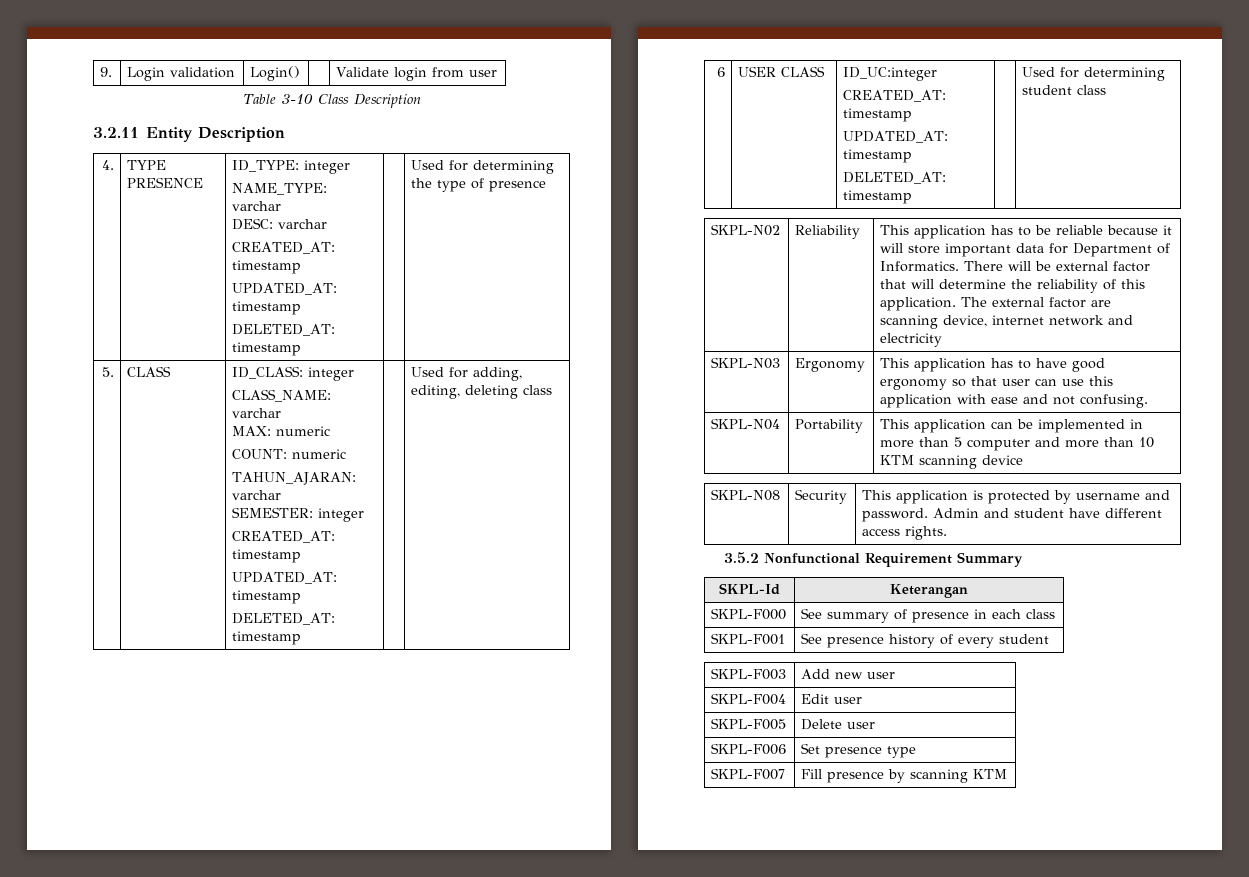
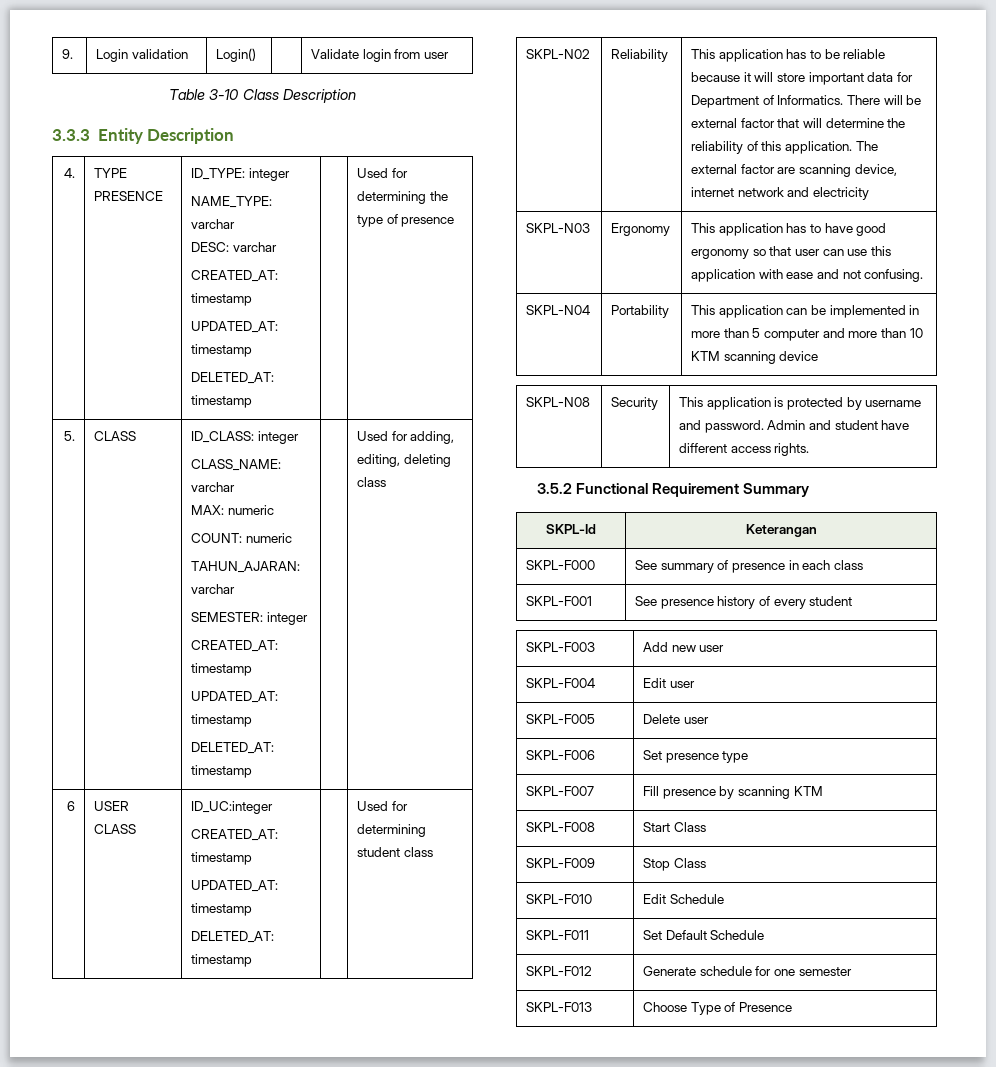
- 3.2.11 Entity Description
+ 3.3.3 Entity Description
- 3.5.2 Nonfunctional Requirement Summary
+ 3.5.2 Functional Requirement Summary
+ SKPL-F008 | Start Class
+ SKPL-F009 | Stop Class
+ SKPL-F010 | Edit Schedule
+ SKPL-F011 | Set Default Schedule
+ SKPL-F012 | Generate schedule for one semester
+ SKPL-F013 | Choose Type of Presence

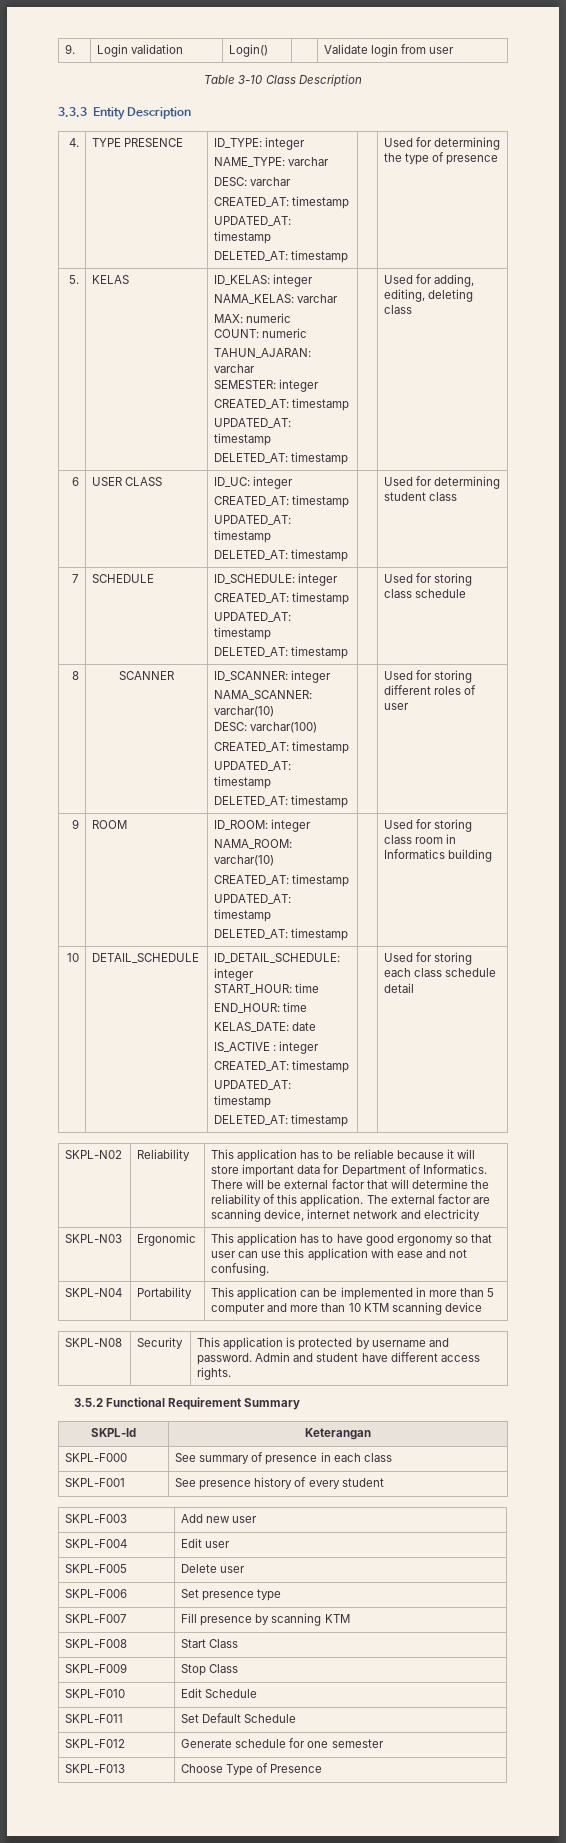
- 5. | CLASS | ID_CLASS: integer
- CLASS_NAME: varchar
+ 5. | KELAS | ID_KELAS: integer
+ NAMA_KELAS: varchar
- 6 | USER CLASS | ID_UC:integer
+ 6 | USER CLASS | ID_UC: integer
+ 7 | SCHEDULE | ID_SCHEDULE: integer
+ CREATED_AT: timestamp
+ UPDATED_AT: timestamp
+ DELETED_AT: timestamp | | Used for storing class schedule
+ 8 | SCANNER | ID_SCANNER: integer
+ NAMA_SCANNER: varchar(10)
+ DESC: varchar(100)
+ CREATED_AT: timestamp
+ UPDATED_AT: timestamp
+ DELETED_AT: timestamp | | Used for storing different roles of user
+ 9 | ROOM | ID_ROOM: integer
+ NAMA_ROOM: varchar(10)
+ CREATED_AT: timestamp
+ UPDATED_AT: timestamp
+ DELETED_AT: timestamp | | Used for storing class room in Informatics building
+ 10 | DETAIL_SCHEDULE | ID_DETAIL_SCHEDULE: integer
+ START_HOUR: time
+ END_HOUR: time
+ KELAS_DATE: date
+ IS_ACTIVE : integer
+ CREATED_AT: timestamp
+ UPDATED_AT: timestamp
+ DELETED_AT: timestamp | | Used for storing each class schedule detail
- SKPL-N03 | Ergonomy | This application has to have good ergonomy so that user can use this application with ease and not confusing.
+ SKPL-N03 | Ergonomic | This application has to have good ergonomy so that user can use this application with ease and not confusing.

